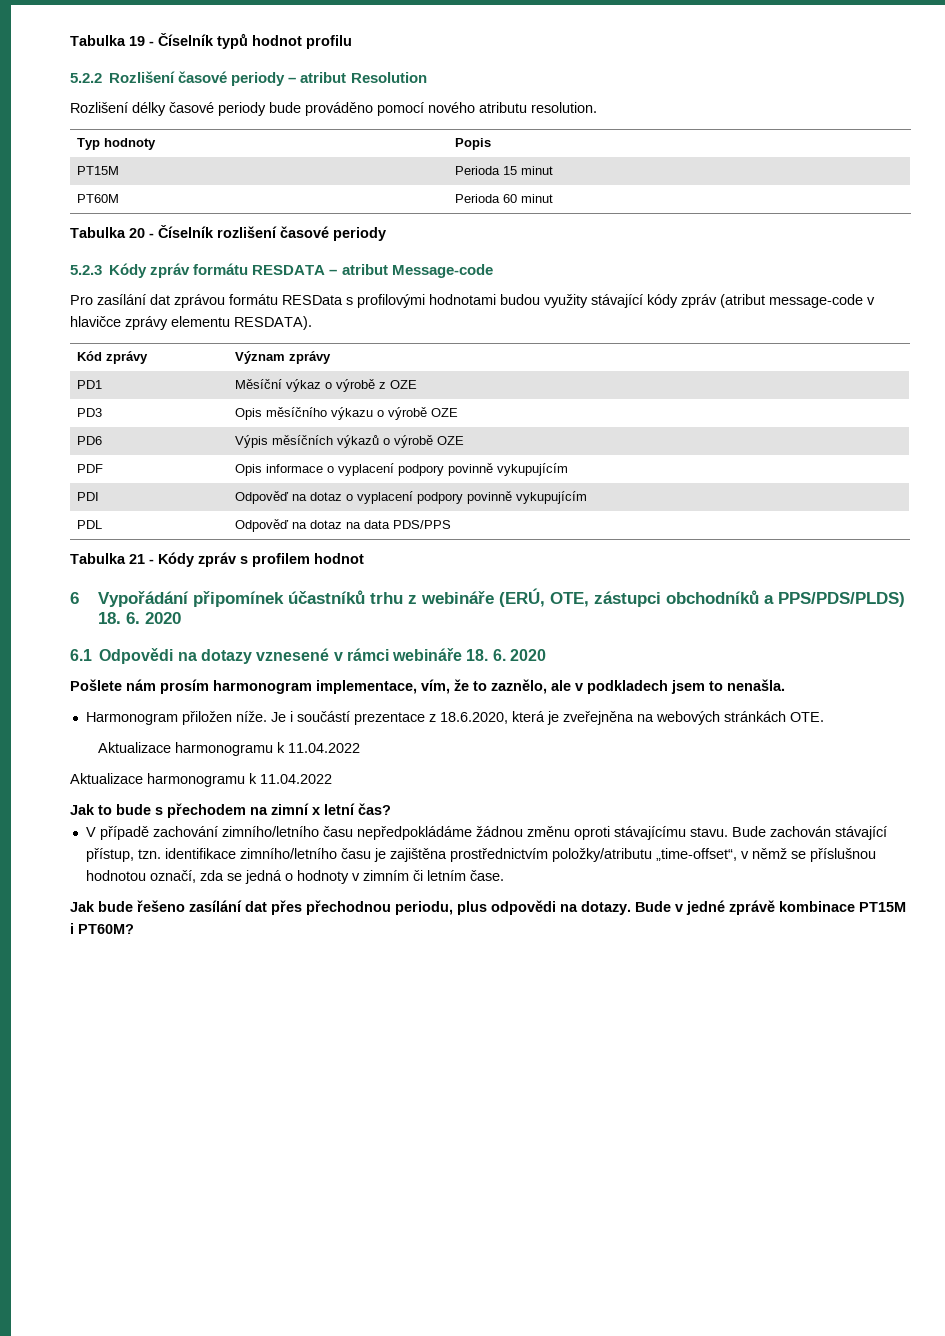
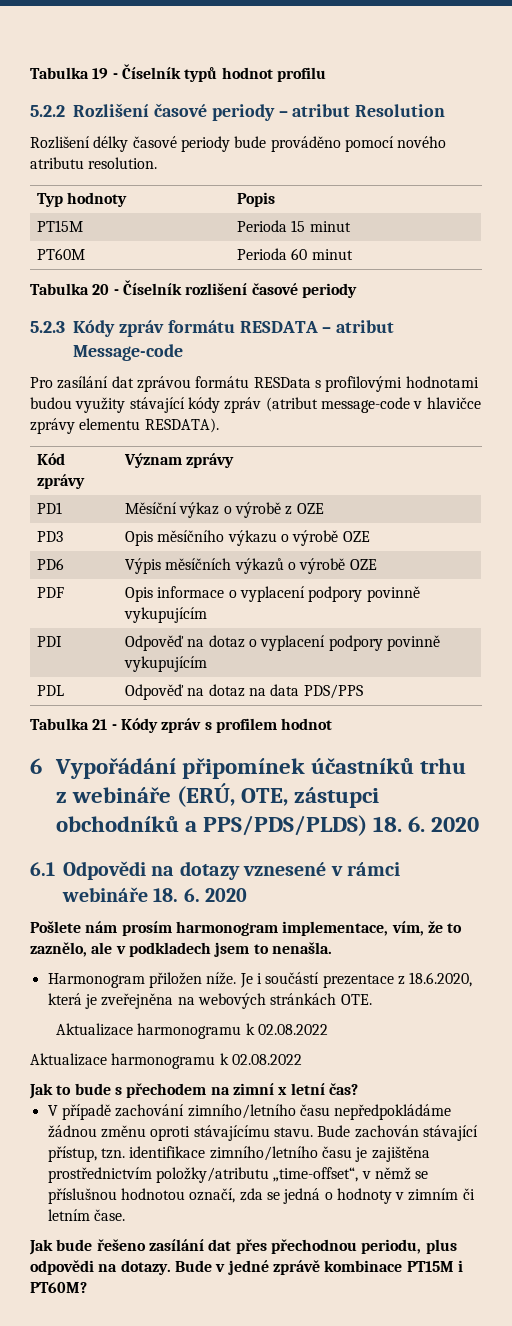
  Je i součástí prezentace z 18.6.2020, která je zveřejněna na webových stránkách OTE.
- Aktualizace harmonogramu k 11.04.2022
- Aktualizace harmonogramu k 11.04.2022
+ Aktualizace harmonogramu k 02.08.2022
+ Aktualizace harmonogramu k 02.08.2022

